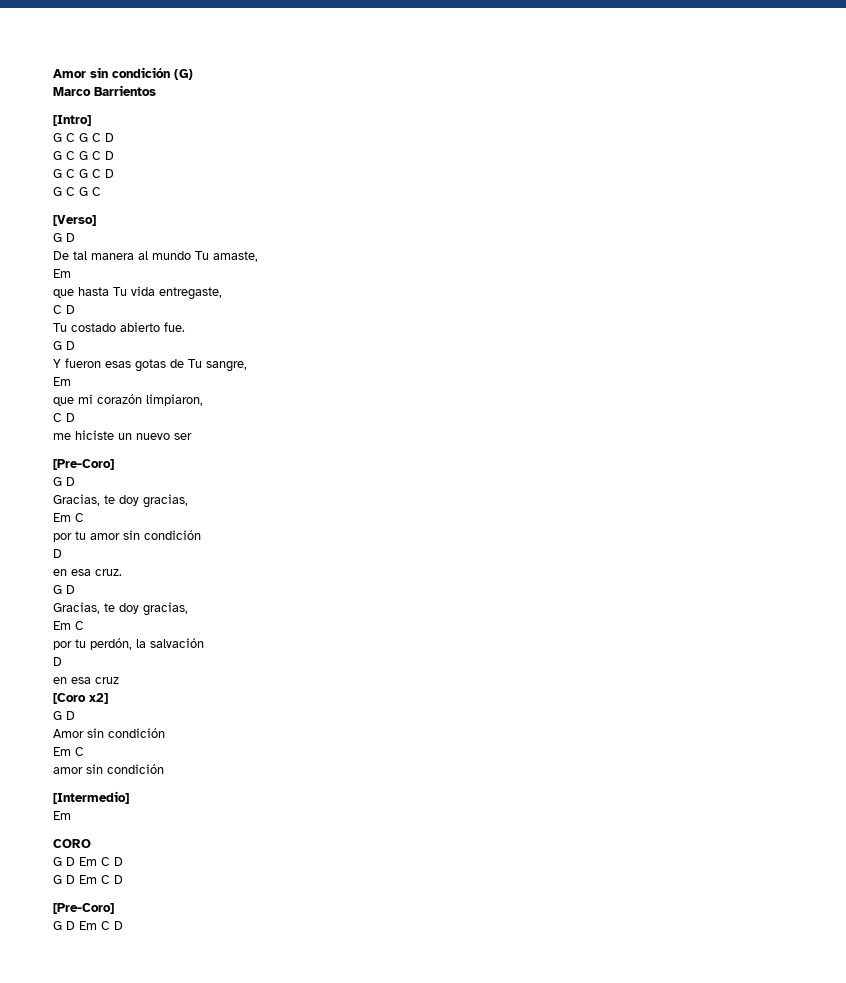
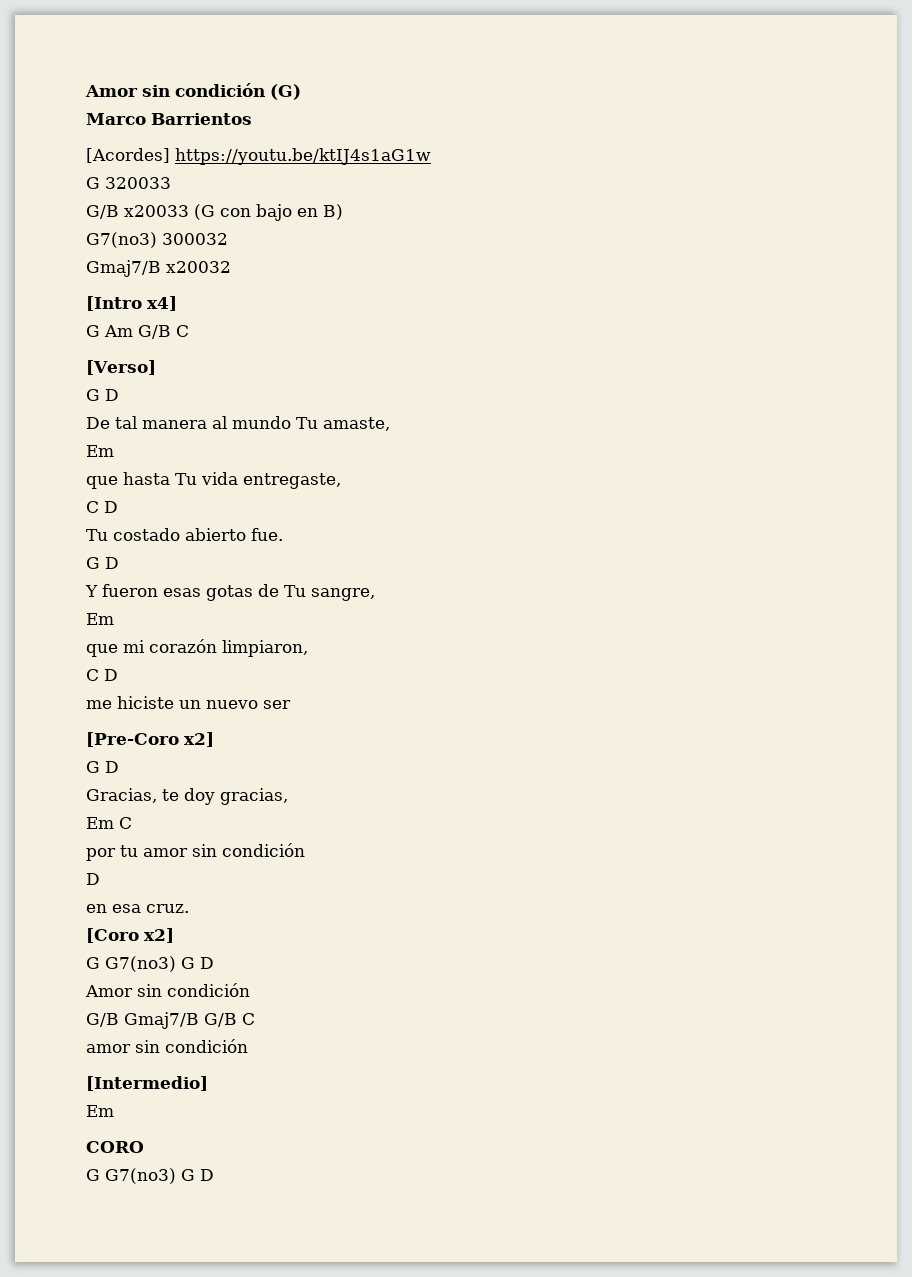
- [Intro]
- G C G C D
- G C G C D
- G C G C D
- G C G C
+ [Acordes] https://youtu.be/ktIJ4s1aG1w
+ G 320033
+ G/B x20033 (G con bajo en B)
+ G7(no3) 300032
+ Gmaj7/B x20032
+ [Intro x4]
+ G Am G/B C
  me hiciste un nuevo ser
- [Pre-Coro]
+ [Pre-Coro x2]
  en esa cruz.
- G D
- Gracias, te doy gracias,
- Em C
- por tu perdón, la salvación
- D
- en esa cruz
  [Coro x2]
- G D
+ G G7(no3) G D
  Amor sin condición
- Em C
+ G/B Gmaj7/B G/B C
  CORO
- G D Em C D
- G D Em C D
- [Pre-Coro]
- G D Em C D
+ G G7(no3) G D

